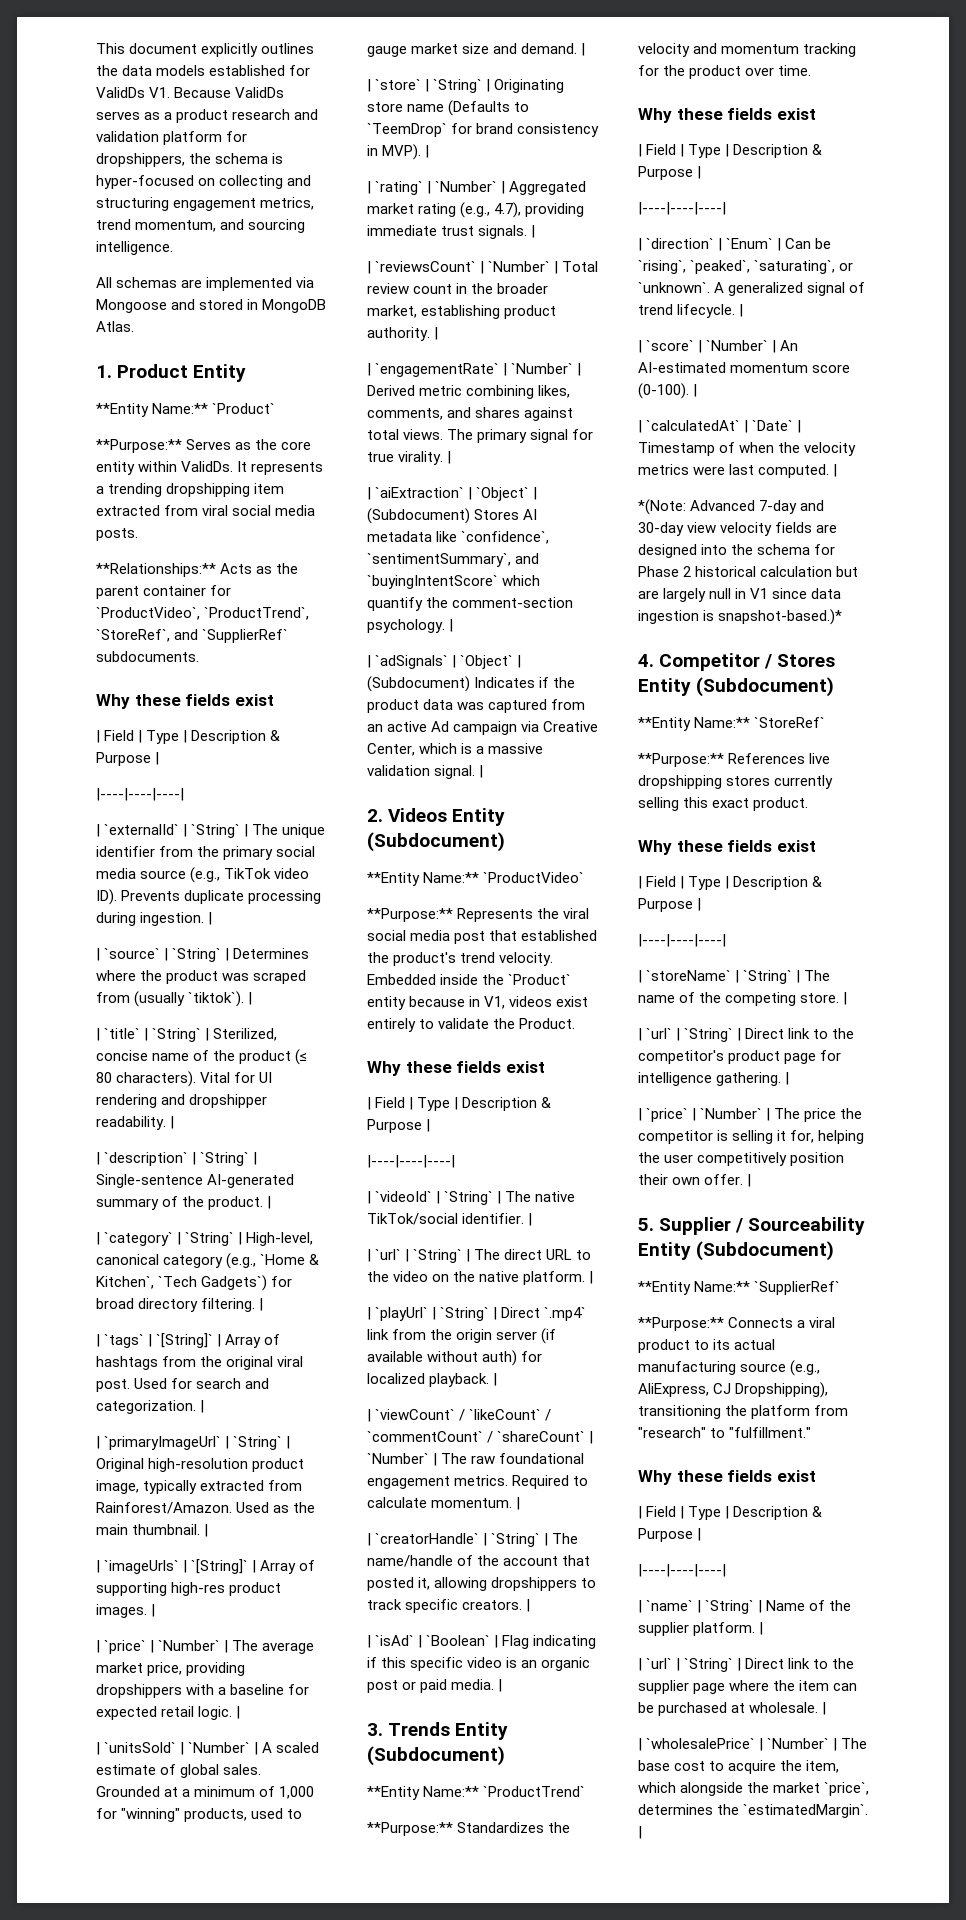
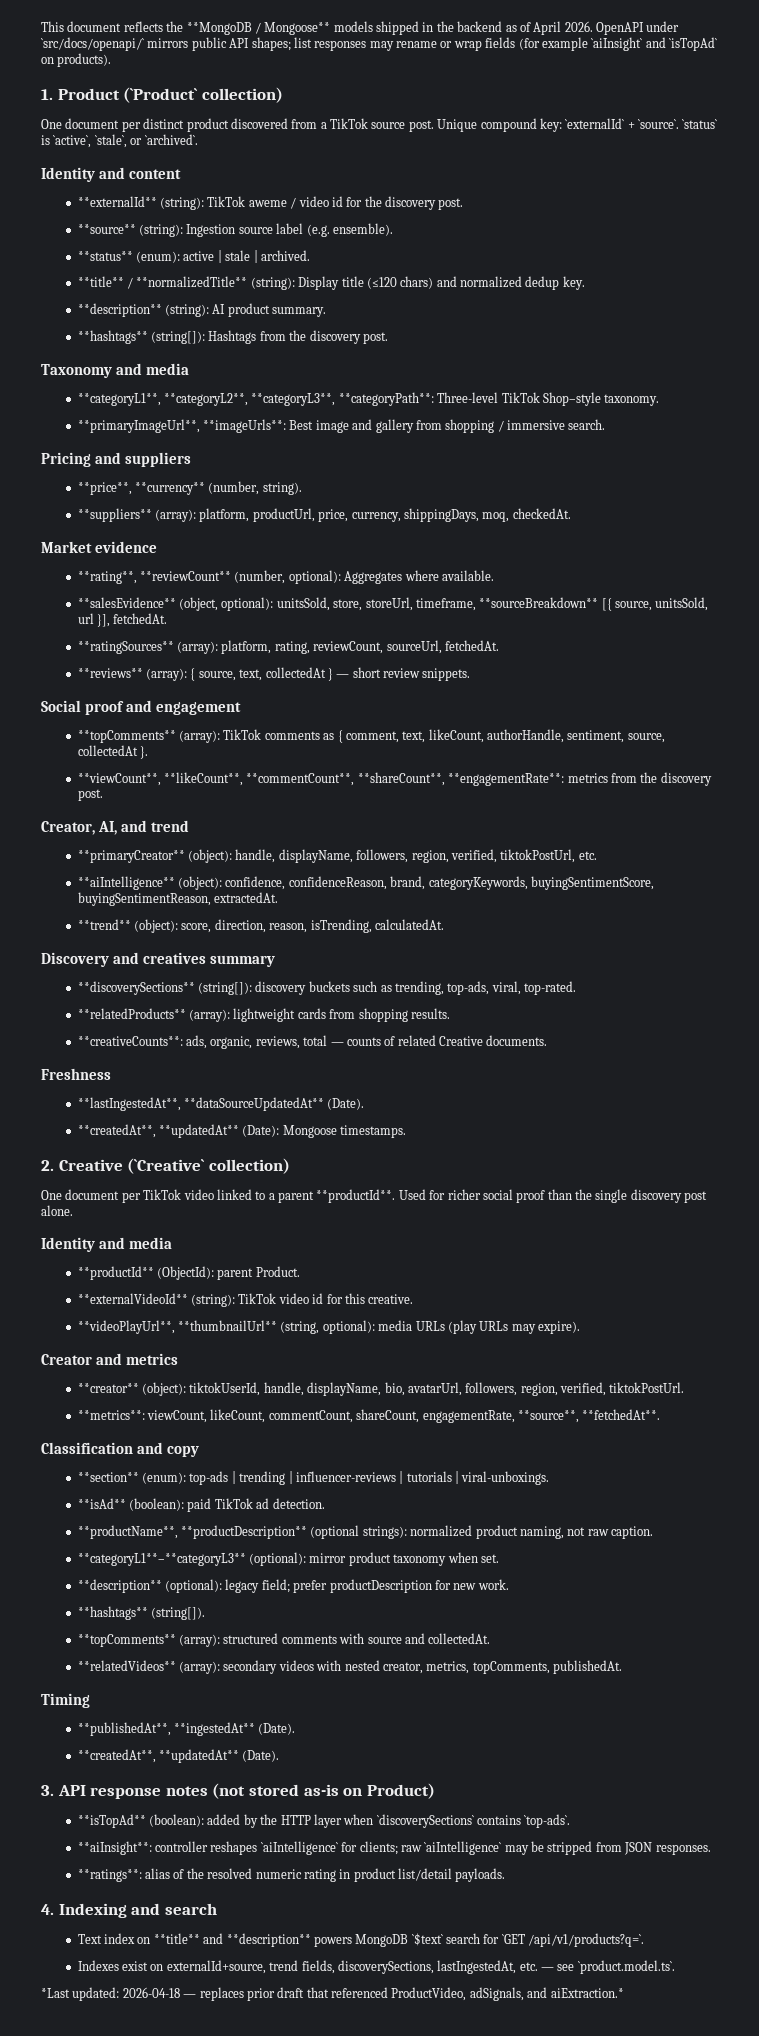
- This document explicitly outlines the data models established for ValidDs V1. Because ValidDs serves as a product research and validation platform for dropshippers, the schema is hyper-focused on collecting and structuring engagement metrics, trend momentum, and sourcing intelligence.
- All schemas are implemented via Mongoose and stored in MongoDB Atlas.
- 1. Product Entity
- **Entity Name:** `Product`
- **Purpose:** Serves as the core entity within ValidDs. It represents a trending dropshipping item extracted from viral social media posts.
- **Relationships:** Acts as the parent container for `ProductVideo`, `ProductTrend`, `StoreRef`, and `SupplierRef` subdocuments.
- Why these fields exist
- | Field | Type | Description & Purpose |
- |----|----|----|
- | `externalId` | `String` | The unique identifier from the primary social media source (e.g., TikTok video ID). Prevents duplicate processing during ingestion. |
- | `source` | `String` | Determines where the product was scraped from (usually `tiktok`). |
- | `title` | `String` | Sterilized, concise name of the product (≤ 80 characters). Vital for UI rendering and dropshipper readability. |
- | `description` | `String` | Single-sentence AI-generated summary of the product. |
- | `category` | `String` | High-level, canonical category (e.g., `Home & Kitchen`, `Tech Gadgets`) for broad directory filtering. |
- | `tags` | `[String]` | Array of hashtags from the original viral post. Used for search and categorization. |
- | `primaryImageUrl` | `String` | Original high-resolution product image, typically extracted from Rainforest/Amazon. Used as the main thumbnail. |
- | `imageUrls` | `[String]` | Array of supporting high-res product images. |
- | `price` | `Number` | The average market price, providing dropshippers with a baseline for expected retail logic. |
- | `unitsSold` | `Number` | A scaled estimate of global sales. Grounded at a minimum of 1,000 for "winning" products, used to gauge market size and demand. |
- | `store` | `String` | Originating store name (Defaults to `TeemDrop` for brand consistency in MVP). |
- | `rating` | `Number` | Aggregated market rating (e.g., 4.7), providing immediate trust signals. |
- | `reviewsCount` | `Number` | Total review count in the broader market, establishing product authority. |
- | `engagementRate` | `Number` | Derived metric combining likes, comments, and shares against total views. The primary signal for true virality. |
- | `aiExtraction` | `Object` | (Subdocument) Stores AI metadata like `confidence`, `sentimentSummary`, and `buyingIntentScore` which quantify the comment-section psychology. |
- | `adSignals` | `Object` | (Subdocument) Indicates if the product data was captured from an active Ad campaign via Creative Center, which is a massive validation signal. |
- 2. Videos Entity (Subdocument)
- **Entity Name:** `ProductVideo`
- **Purpose:** Represents the viral social media post that established the product's trend velocity. Embedded inside the `Product` entity because in V1, videos exist entirely to validate the Product.
- Why these fields exist
- | Field | Type | Description & Purpose |
- |----|----|----|
- | `videoId` | `String` | The native TikTok/social identifier. |
- | `url` | `String` | The direct URL to the video on the native platform. |
- | `playUrl` | `String` | Direct `.mp4` link from the origin server (if available without auth) for localized playback. |
- | `viewCount` / `likeCount` / `commentCount` / `shareCount` | `Number` | The raw foundational engagement metrics. Required to calculate momentum. |
- | `creatorHandle` | `String` | The name/handle of the account that posted it, allowing dropshippers to track specific creators. |
- | `isAd` | `Boolean` | Flag indicating if this specific video is an organic post or paid media. |
- 3. Trends Entity (Subdocument)
- **Entity Name:** `ProductTrend`
- **Purpose:** Standardizes the velocity and momentum tracking for the product over time.
- Why these fields exist
- | Field | Type | Description & Purpose |
- |----|----|----|
- | `direction` | `Enum` | Can be `rising`, `peaked`, `saturating`, or `unknown`. A generalized signal of trend lifecycle. |
- | `score` | `Number` | An AI-estimated momentum score (0-100). |
- | `calculatedAt` | `Date` | Timestamp of when the velocity metrics were last computed. |
- *(Note: Advanced 7-day and 30-day view velocity fields are designed into the schema for Phase 2 historical calculation but are largely null in V1 since data ingestion is snapshot-based.)*
- 4. Competitor / Stores Entity (Subdocument)
- **Entity Name:** `StoreRef`
- **Purpose:** References live dropshipping stores currently selling this exact product.
- Why these fields exist
- | Field | Type | Description & Purpose |
- |----|----|----|
- | `storeName` | `String` | The name of the competing store. |
- | `url` | `String` | Direct link to the competitor's product page for intelligence gathering. |
- | `price` | `Number` | The price the competitor is selling it for, helping the user competitively position their own offer. |
- 5. Supplier / Sourceability Entity (Subdocument)
- **Entity Name:** `SupplierRef`
- **Purpose:** Connects a viral product to its actual manufacturing source (e.g., AliExpress, CJ Dropshipping), transitioning the platform from "research" to "fulfillment."
- Why these fields exist
- | Field | Type | Description & Purpose |
- |----|----|----|
- | `name` | `String` | Name of the supplier platform. |
- | `url` | `String` | Direct link to the supplier page where the item can be purchased at wholesale. |
- | `wholesalePrice` | `Number` | The base cost to acquire the item, which alongside the market `price`, determines the `estimatedMargin`. |
+ This document reflects the **MongoDB / Mongoose** models shipped in the backend as of April 2026. OpenAPI under `src/docs/openapi/` mirrors public API shapes; list responses may rename or wrap fields (for example `aiInsight` and `isTopAd` on products).
+ 1. Product (`Product` collection)
+ One document per distinct product discovered from a TikTok source post. Unique compound key: `externalId` + `source`. `status` is `active`, `stale`, or `archived`.
+ Identity and content
+ **externalId** (string): TikTok aweme / video id for the discovery post.
+ **source** (string): Ingestion source label (e.g. ensemble).
+ **status** (enum): active | stale | archived.
+ **title** / **normalizedTitle** (string): Display title (≤120 chars) and normalized dedup key.
+ **description** (string): AI product summary.
+ **hashtags** (string[]): Hashtags from the discovery post.
+ Taxonomy and media
+ **categoryL1**, **categoryL2**, **categoryL3**, **categoryPath**: Three-level TikTok Shop–style taxonomy.
+ **primaryImageUrl**, **imageUrls**: Best image and gallery from shopping / immersive search.
+ Pricing and suppliers
+ **price**, **currency** (number, string).
+ **suppliers** (array): platform, productUrl, price, currency, shippingDays, moq, checkedAt.
+ Market evidence
+ **rating**, **reviewCount** (number, optional): Aggregates where available.
+ **salesEvidence** (object, optional): unitsSold, store, storeUrl, timeframe, **sourceBreakdown** [{ source, unitsSold, url }], fetchedAt.
+ **ratingSources** (array): platform, rating, reviewCount, sourceUrl, fetchedAt.
+ **reviews** (array): { source, text, collectedAt } — short review snippets.
+ Social proof and engagement
+ **topComments** (array): TikTok comments as { comment, text, likeCount, authorHandle, sentiment, source, collectedAt }.
+ **viewCount**, **likeCount**, **commentCount**, **shareCount**, **engagementRate**: metrics from the discovery post.
+ Creator, AI, and trend
+ **primaryCreator** (object): handle, displayName, followers, region, verified, tiktokPostUrl, etc.
+ **aiIntelligence** (object): confidence, confidenceReason, brand, categoryKeywords, buyingSentimentScore, buyingSentimentReason, extractedAt.
+ **trend** (object): score, direction, reason, isTrending, calculatedAt.
+ Discovery and creatives summary
+ **discoverySections** (string[]): discovery buckets such as trending, top-ads, viral, top-rated.
+ **relatedProducts** (array): lightweight cards from shopping results.
+ **creativeCounts**: ads, organic, reviews, total — counts of related Creative documents.
+ Freshness
+ **lastIngestedAt**, **dataSourceUpdatedAt** (Date).
+ **createdAt**, **updatedAt** (Date): Mongoose timestamps.
+ 2. Creative (`Creative` collection)
+ One document per TikTok video linked to a parent **productId**. Used for richer social proof than the single discovery post alone.
+ Identity and media
+ **productId** (ObjectId): parent Product.
+ **externalVideoId** (string): TikTok video id for this creative.
+ **videoPlayUrl**, **thumbnailUrl** (string, optional): media URLs (play URLs may expire).
+ Creator and metrics
+ **creator** (object): tiktokUserId, handle, displayName, bio, avatarUrl, followers, region, verified, tiktokPostUrl.
+ **metrics**: viewCount, likeCount, commentCount, shareCount, engagementRate, **source**, **fetchedAt**.
+ Classification and copy
+ **section** (enum): top-ads | trending | influencer-reviews | tutorials | viral-unboxings.
+ **isAd** (boolean): paid TikTok ad detection.
+ **productName**, **productDescription** (optional strings): normalized product naming, not raw caption.
+ **categoryL1**–**categoryL3** (optional): mirror product taxonomy when set.
+ **description** (optional): legacy field; prefer productDescription for new work.
+ **hashtags** (string[]).
+ **topComments** (array): structured comments with source and collectedAt.
+ **relatedVideos** (array): secondary videos with nested creator, metrics, topComments, publishedAt.
+ Timing
+ **publishedAt**, **ingestedAt** (Date).
+ **createdAt**, **updatedAt** (Date).
+ 3. API response notes (not stored as-is on Product)
+ **isTopAd** (boolean): added by the HTTP layer when `discoverySections` contains `top-ads`.
+ **aiInsight**: controller reshapes `aiIntelligence` for clients; raw `aiIntelligence` may be stripped from JSON responses.
+ **ratings**: alias of the resolved numeric rating in product list/detail payloads.
+ 4. Indexing and search
+ Text index on **title** and **description** powers MongoDB `$text` search for `GET /api/v1/products?q=`.
+ Indexes exist on externalId+source, trend fields, discoverySections, lastIngestedAt, etc. — see `product.model.ts`.
+ *Last updated: 2026-04-18 — replaces prior draft that referenced ProductVideo, adSignals, and aiExtraction.*

